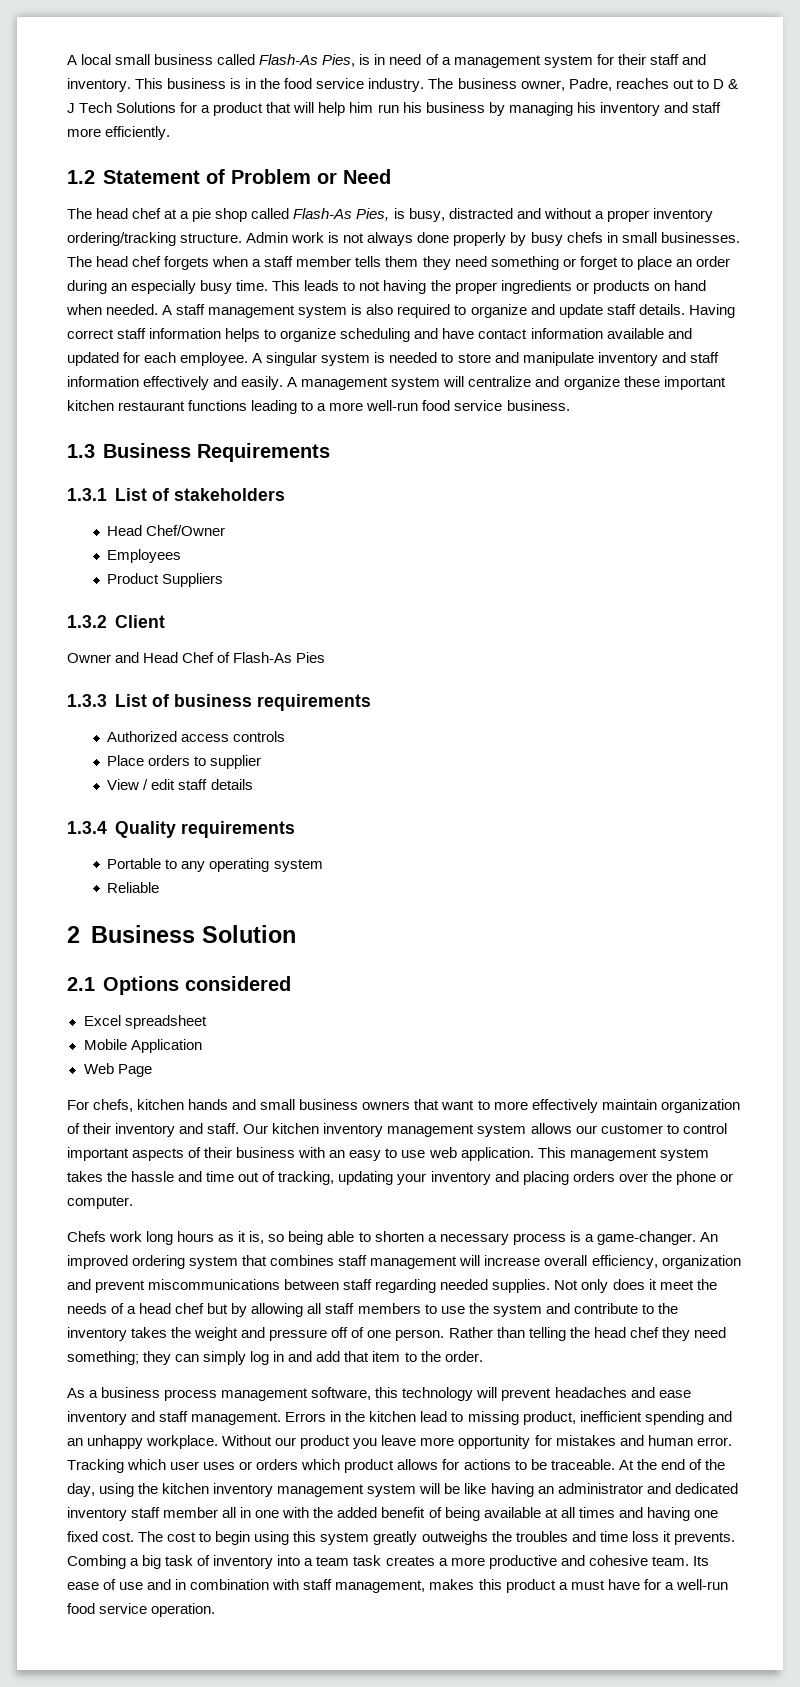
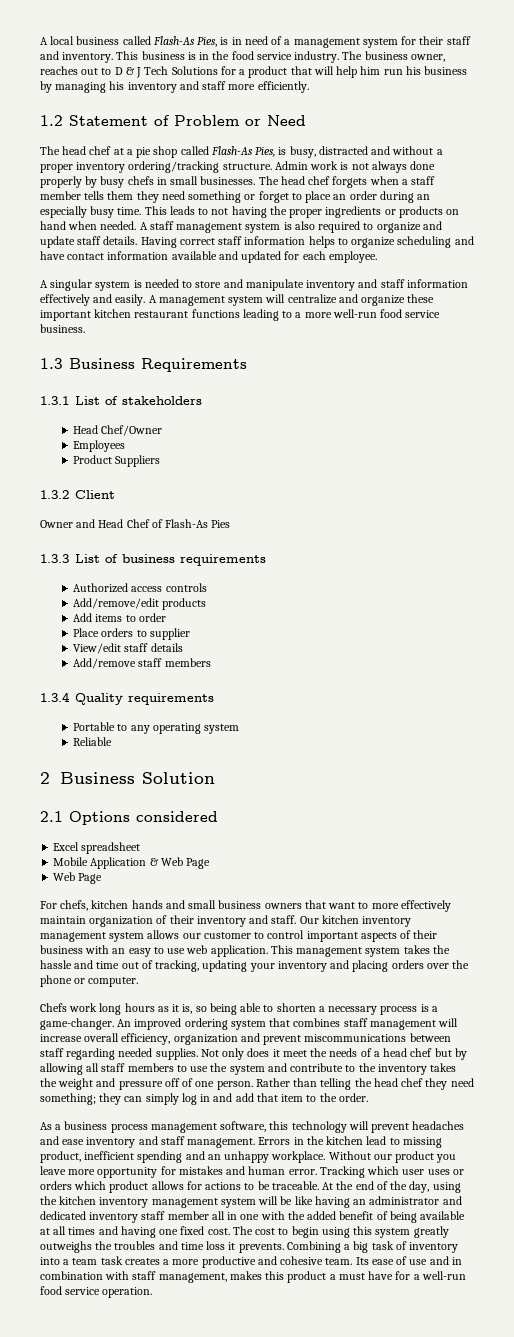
- A local small business called Flash-As Pies, is in need of a management system for their staff and inventory.
+ A local business called Flash-As Pies, is in need of a management system for their staff and inventory.
- The business owner, Padre, reaches out to D & J Tech Solutions for a product that will help him run his business by managing his inventory and staff more efficiently.
+ The business owner, reaches out to D & J Tech Solutions for a product that will help him run his business by managing his inventory and staff more efficiently.
- Having correct staff information helps to organize scheduling and have contact information available and updated for each employee. A singular system is needed to store and manipulate inventory and staff information effectively and easily.
+ Having correct staff information helps to organize scheduling and have contact information available and updated for each employee.
+ A singular system is needed to store and manipulate inventory and staff information effectively and easily.
+ Add/remove/edit products
+ Add items to order
- View / edit staff details
+ View/edit staff details
+ Add/remove staff members
- Mobile Application
+ Mobile Application & Web Page
- Combing a big task of inventory into a team task creates a more productive and cohesive team.
+ Combining a big task of inventory into a team task creates a more productive and cohesive team.

